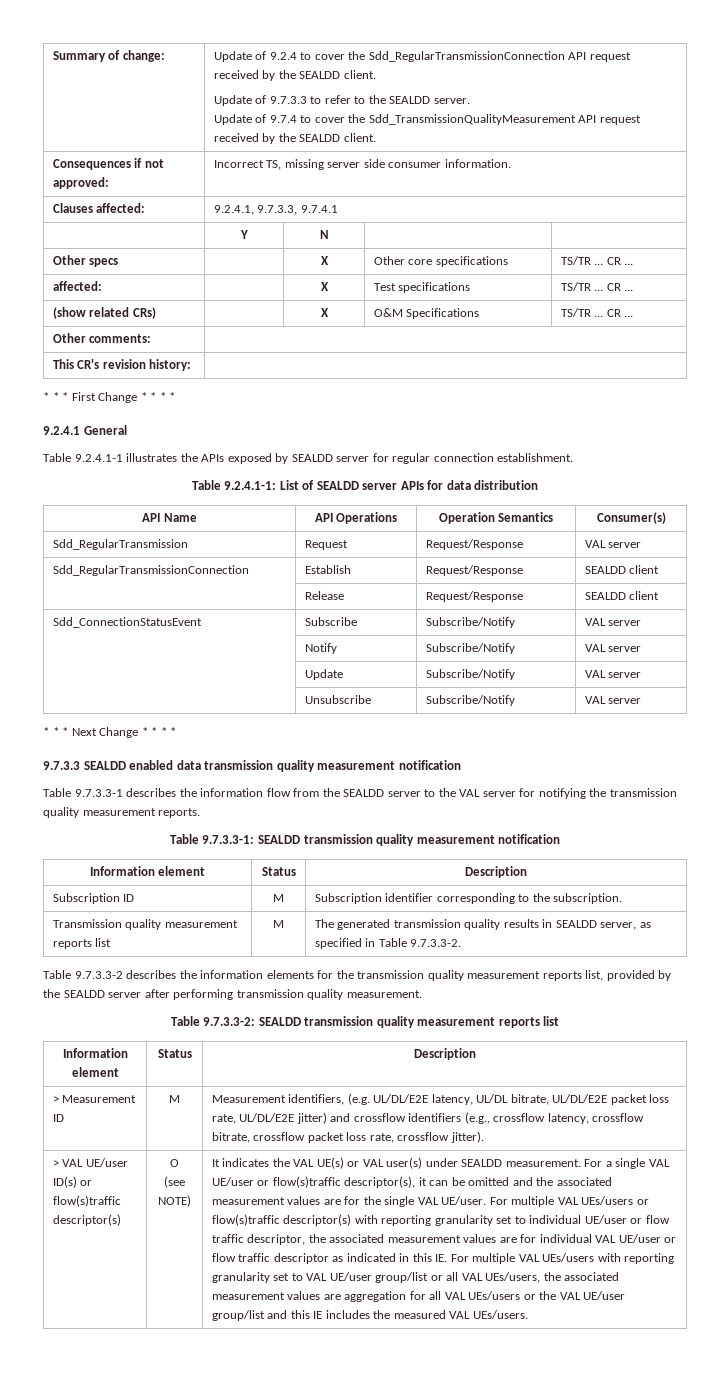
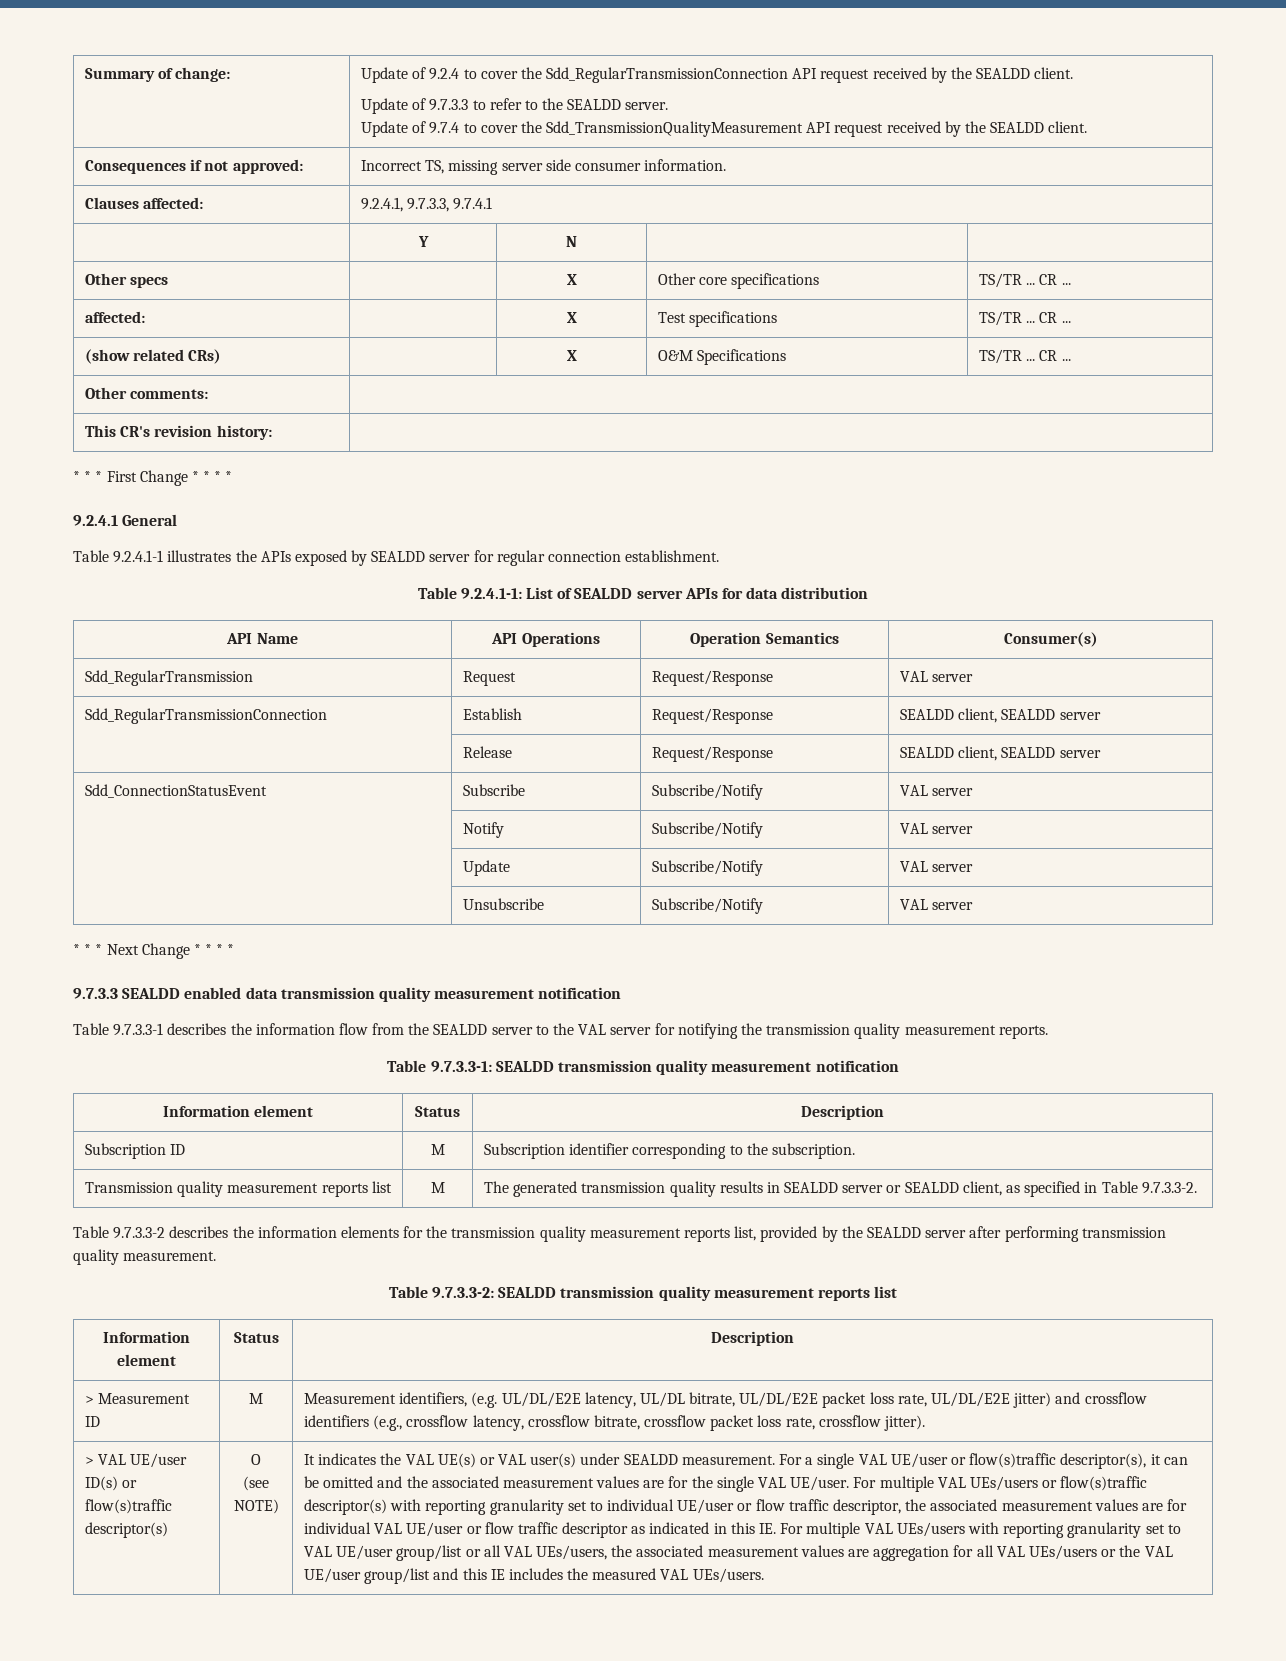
- Sdd_RegularTransmissionConnection | Establish | Request/Response | SEALDD client
+ Sdd_RegularTransmissionConnection | Establish | Request/Response | SEALDD client, SEALDD server
- | Release | Request/Response | SEALDD client
+ | Release | Request/Response | SEALDD client, SEALDD server
- Transmission quality measurement reports list | M | The generated transmission quality results in SEALDD server, as specified in Table 9.7.3.3-2.
+ Transmission quality measurement reports list | M | The generated transmission quality results in SEALDD server or SEALDD client, as specified in Table 9.7.3.3-2.

